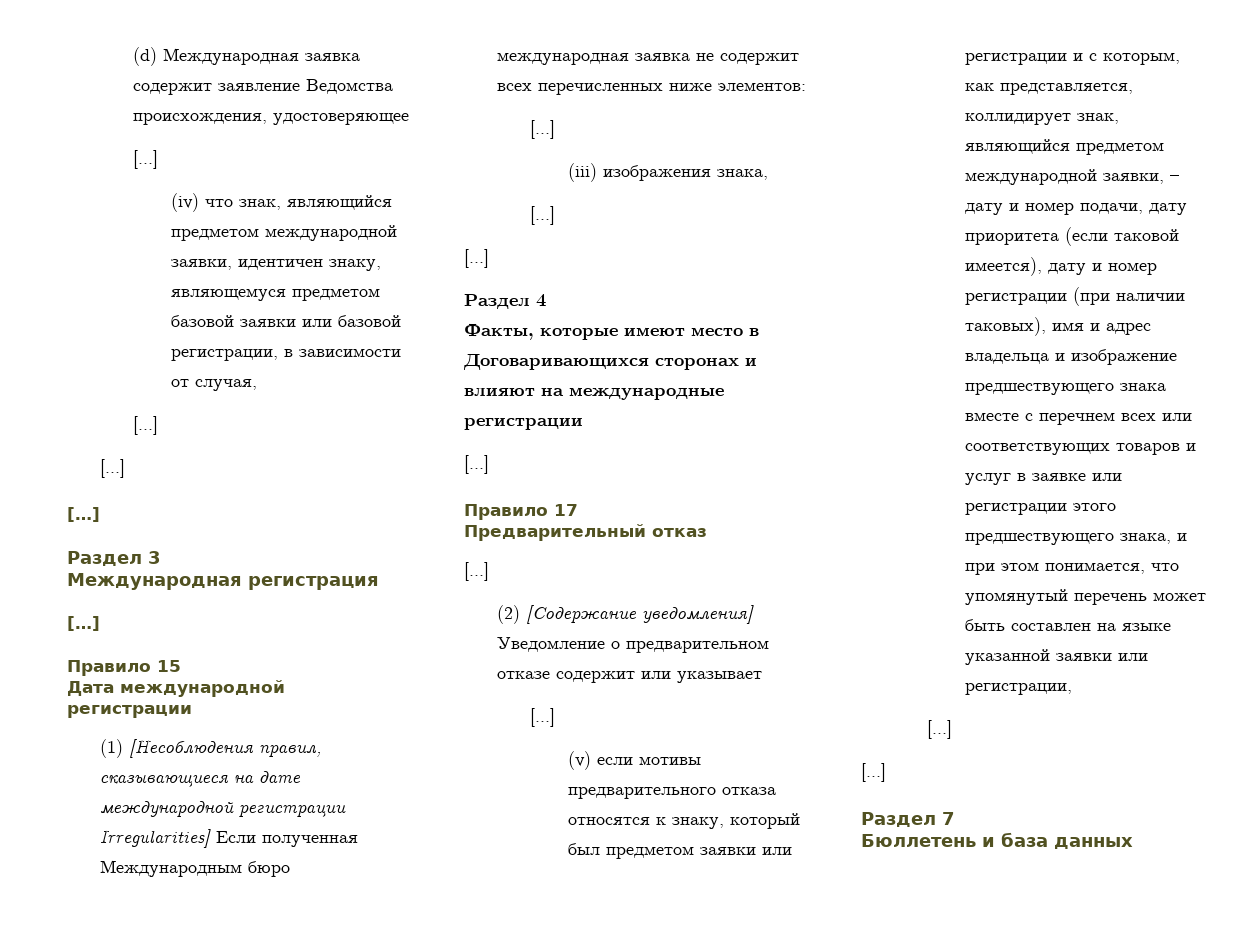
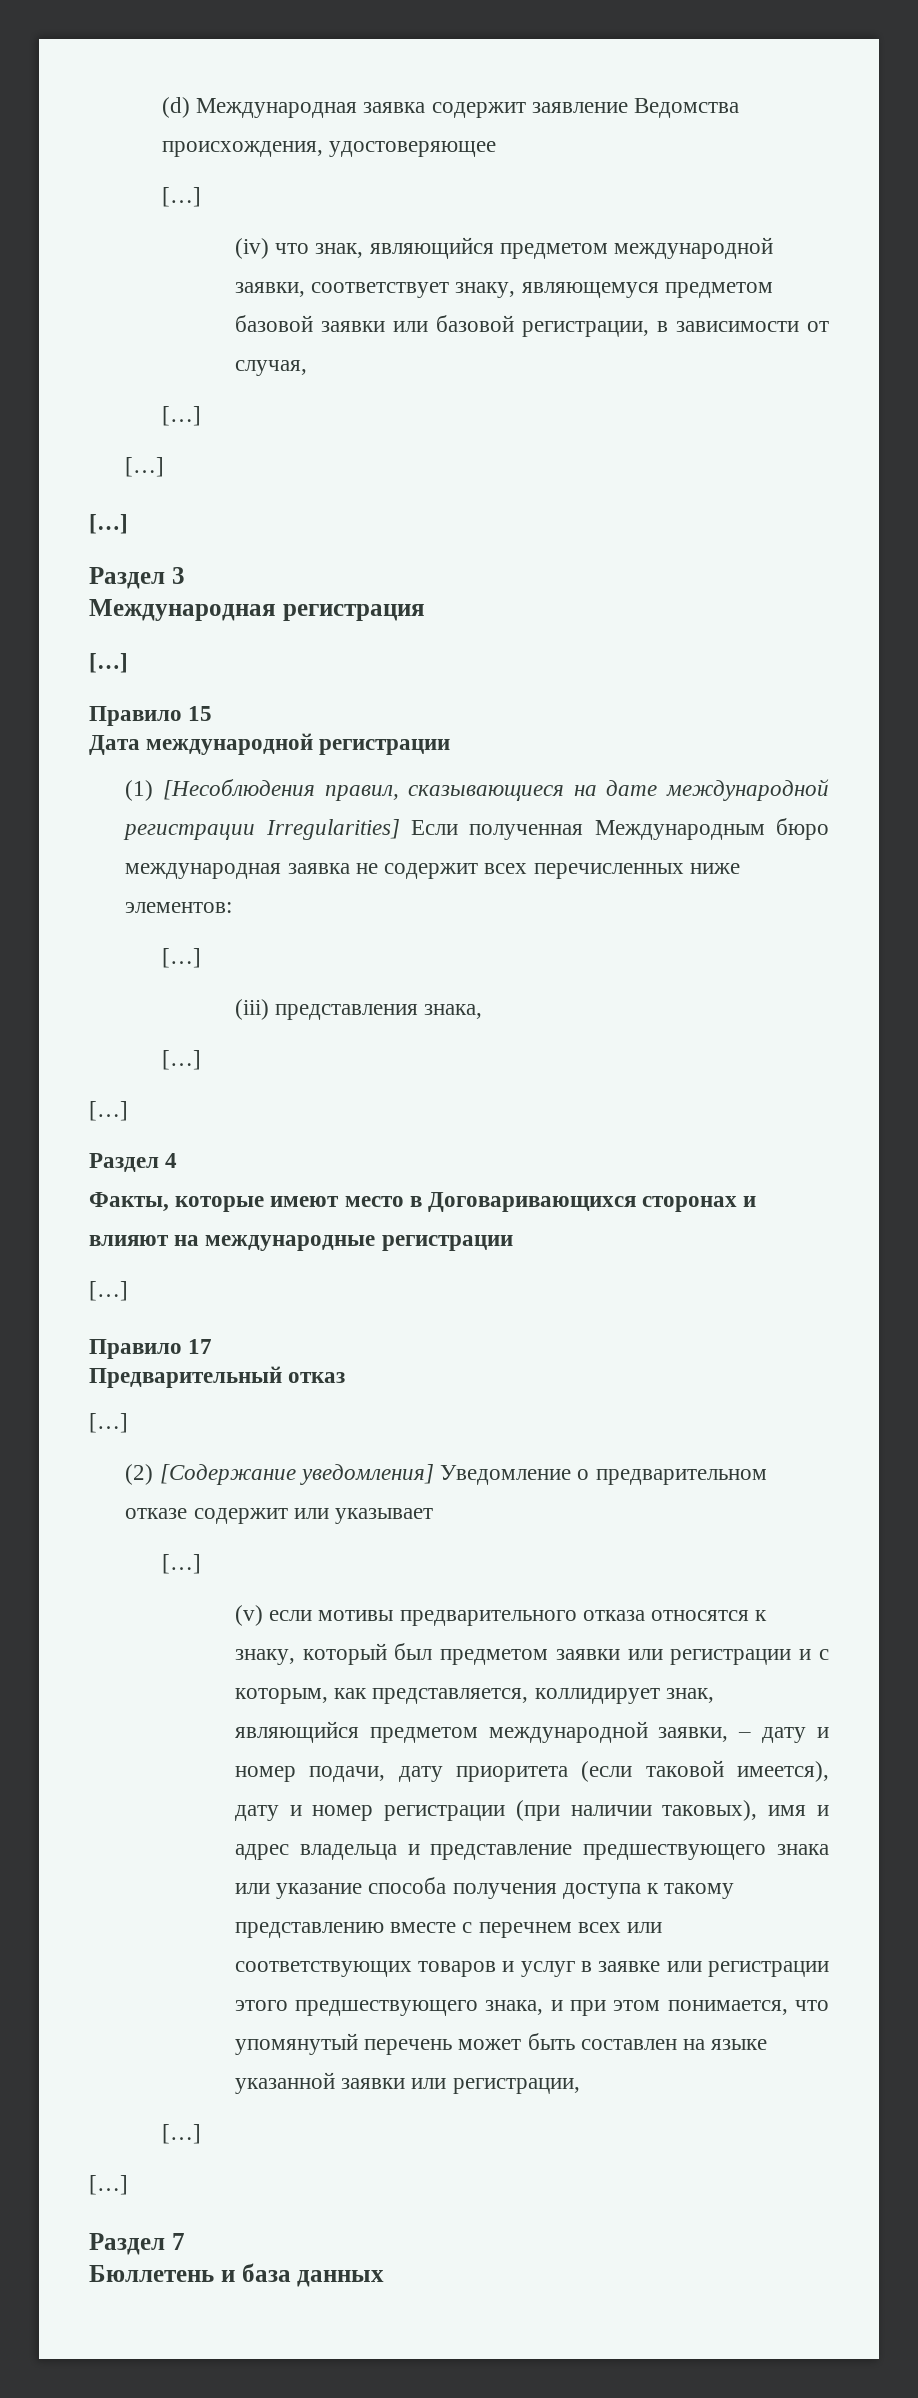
- (iv) что знак, являющийся предметом международной заявки, идентичен знаку, являющемуся предметом базовой заявки или базовой регистрации, в зависимости от случая,
+ (iv) что знак, являющийся предметом международной заявки, соответствует знаку, являющемуся предметом базовой заявки или базовой регистрации, в зависимости от случая,
- (iii) изображения знака,
+ (iii) представления знака,
- (v) если мотивы предварительного отказа относятся к знаку, который был предметом заявки или регистрации и с которым, как представляется, коллидирует знак, являющийся предметом международной заявки, – дату и номер подачи, дату приоритета (если таковой имеется), дату и номер регистрации (при наличии таковых), имя и адрес владельца и изображение предшествующего знака вместе с перечнем всех или соответствующих товаров и услуг в заявке или регистрации этого предшествующего знака, и при этом понимается, что упомянутый перечень может быть составлен на языке указанной заявки или регистрации,
+ (v) если мотивы предварительного отказа относятся к знаку, который был предметом заявки или регистрации и с которым, как представляется, коллидирует знак, являющийся предметом международной заявки, – дату и номер подачи, дату приоритета (если таковой имеется), дату и номер регистрации (при наличии таковых), имя и адрес владельца и представление предшествующего знака или указание способа получения доступа к такому представлению вместе с перечнем всех или соответствующих товаров и услуг в заявке или регистрации этого предшествующего знака, и при этом понимается, что упомянутый перечень может быть составлен на языке указанной заявки или регистрации,

